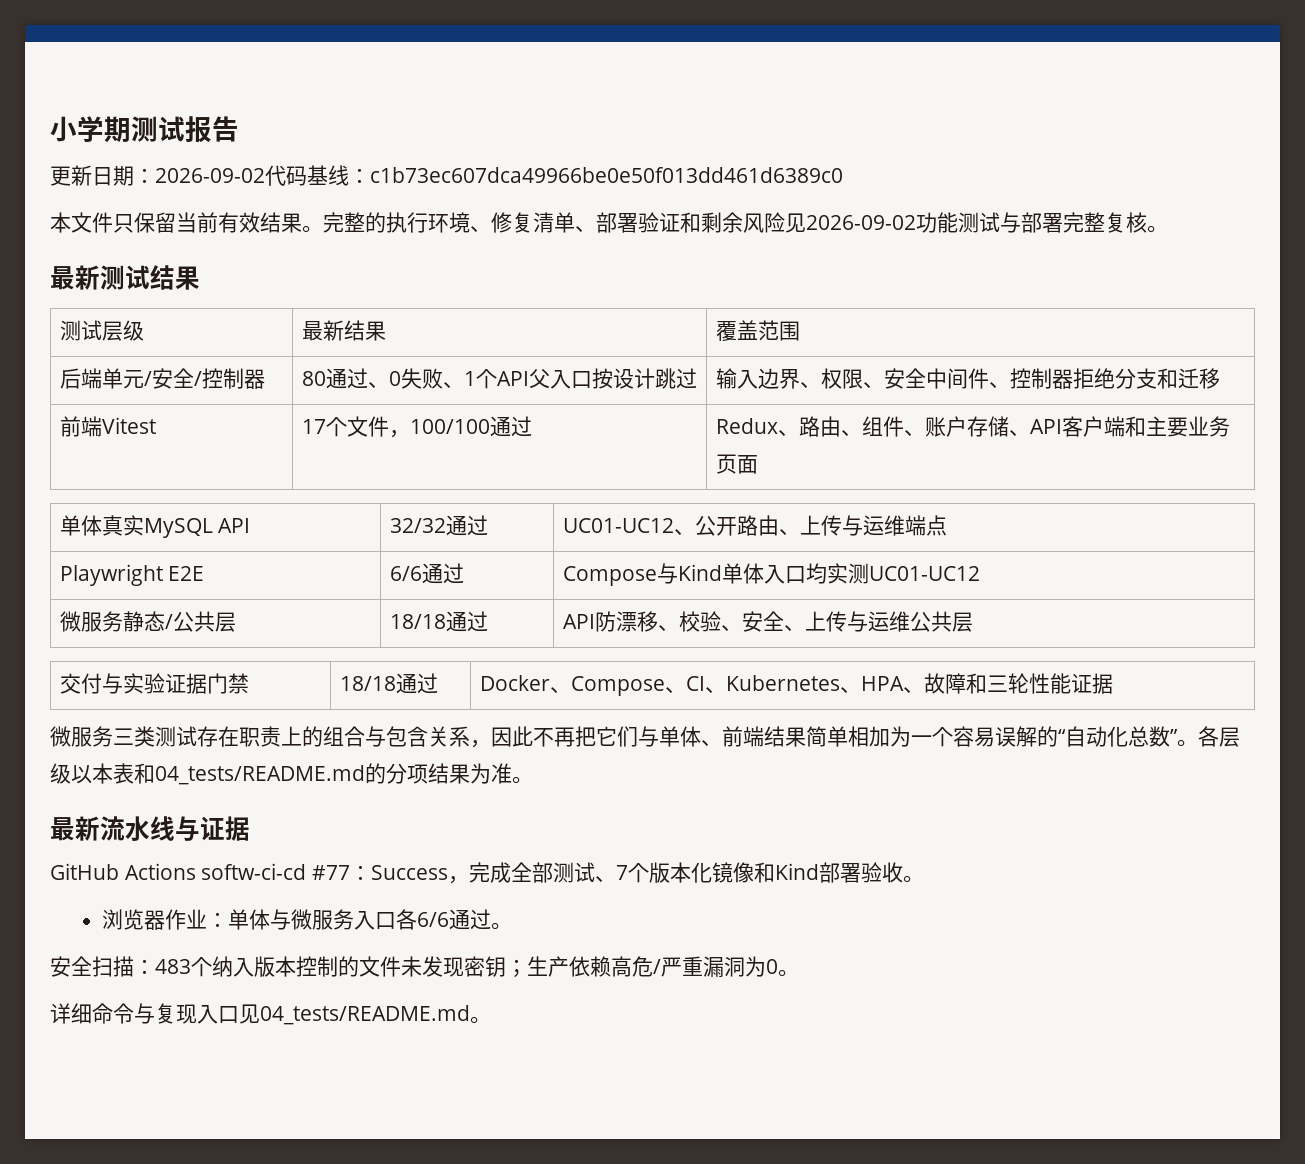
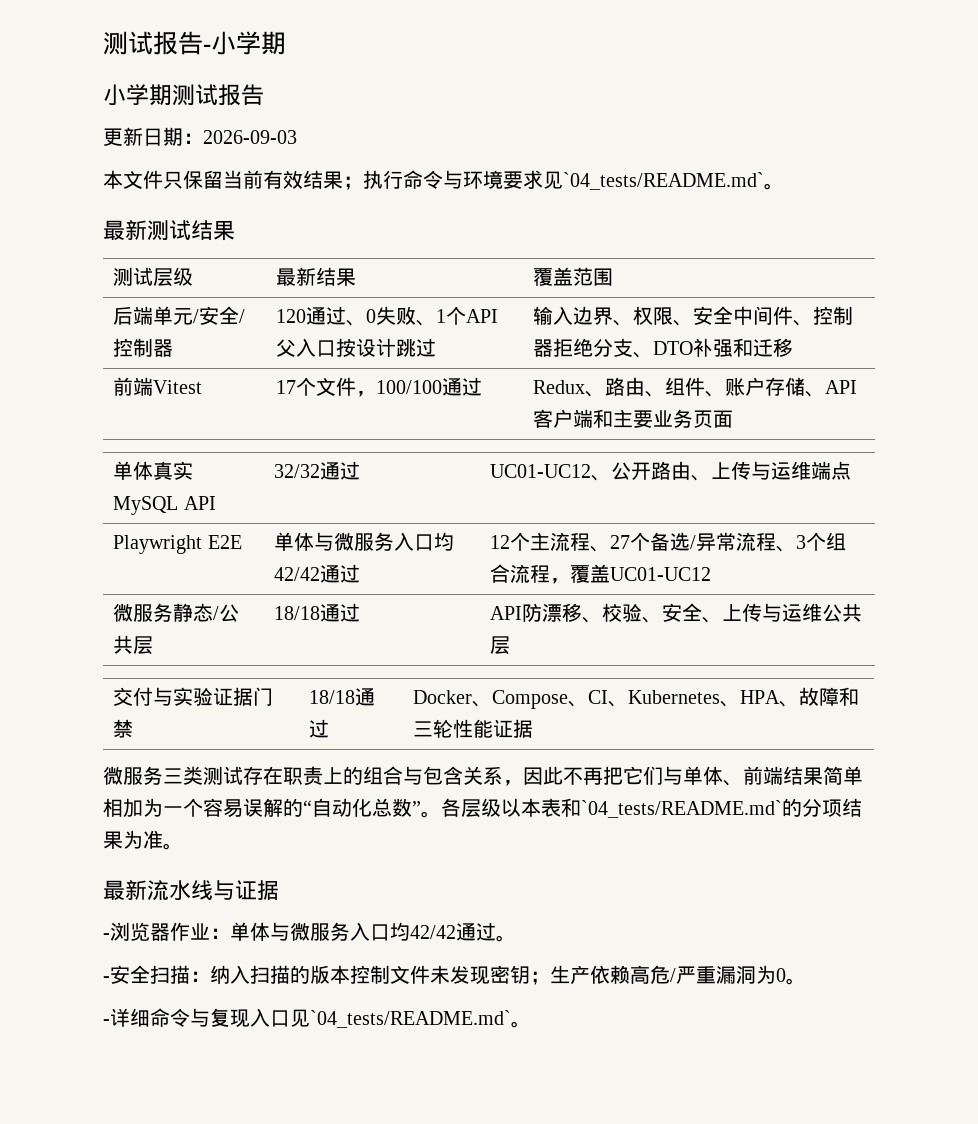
+ 测试报告-小学期
- 更新日期：2026-09-02代码基线：c1b73ec607dca49966be0e50f013dd461d6389c0
+ 更新日期：2026-09-03
- 本文件只保留当前有效结果。完整的执行环境、修复清单、部署验证和剩余风险见2026-09-02功能测试与部署完整复核。
+ 本文件只保留当前有效结果；执行命令与环境要求见`04_tests/README.md`。
- 后端单元/安全/控制器 | 80通过、0失败、1个API父入口按设计跳过 | 输入边界、权限、安全中间件、控制器拒绝分支和迁移
+ 后端单元/安全/控制器 | 120通过、0失败、1个API父入口按设计跳过 | 输入边界、权限、安全中间件、控制器拒绝分支、DTO补强和迁移
- Playwright E2E | 6/6通过 | Compose与Kind单体入口均实测UC01-UC12
+ Playwright E2E | 单体与微服务入口均42/42通过 | 12个主流程、27个备选/异常流程、3个组合流程，覆盖UC01-UC12
- 各层级以本表和04_tests/README.md的分项结果为准。
+ 各层级以本表和`04_tests/README.md`的分项结果为准。
- GitHub Actions softw-ci-cd #77：Success，完成全部测试、7个版本化镜像和Kind部署验收。
- 浏览器作业：单体与微服务入口各6/6通过。
+ -浏览器作业：单体与微服务入口均42/42通过。
- 安全扫描：483个纳入版本控制的文件未发现密钥；生产依赖高危/严重漏洞为0。
+ -安全扫描：纳入扫描的版本控制文件未发现密钥；生产依赖高危/严重漏洞为0。
- 详细命令与复现入口见04_tests/README.md。
+ -详细命令与复现入口见`04_tests/README.md`。

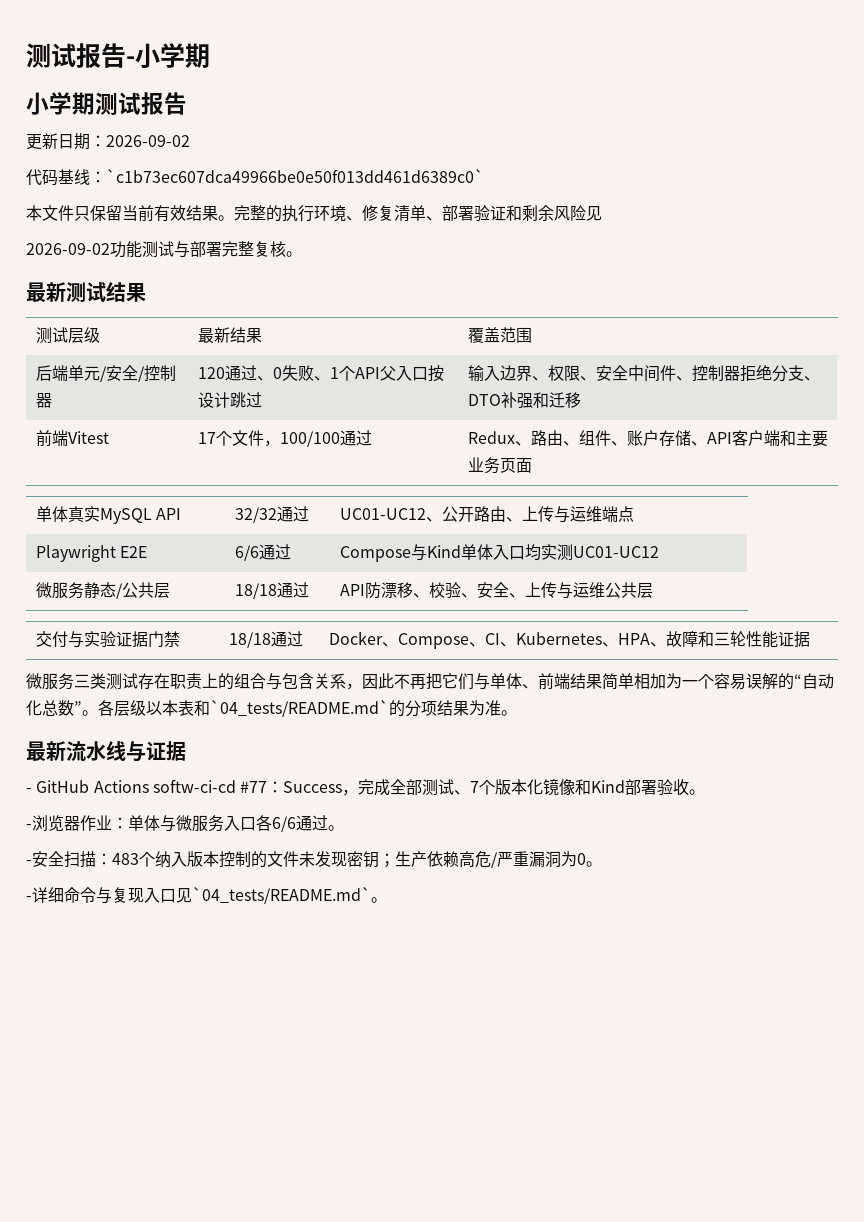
- 更新日期：2026-09-03
+ 更新日期：2026-09-02
+ 代码基线：`c1b73ec607dca49966be0e50f013dd461d6389c0`
- 本文件只保留当前有效结果；执行命令与环境要求见`04_tests/README.md`。
+ 本文件只保留当前有效结果。完整的执行环境、修复清单、部署验证和剩余风险见
+ 2026-09-02功能测试与部署完整复核。
- Playwright E2E | 单体与微服务入口均42/42通过 | 12个主流程、27个备选/异常流程、3个组合流程，覆盖UC01-UC12
+ Playwright E2E | 6/6通过 | Compose与Kind单体入口均实测UC01-UC12
+ - GitHub Actions softw-ci-cd #77：Success，完成全部测试、7个版本化镜像和Kind部署验收。
- -浏览器作业：单体与微服务入口均42/42通过。
+ -浏览器作业：单体与微服务入口各6/6通过。
- -安全扫描：纳入扫描的版本控制文件未发现密钥；生产依赖高危/严重漏洞为0。
+ -安全扫描：483个纳入版本控制的文件未发现密钥；生产依赖高危/严重漏洞为0。

